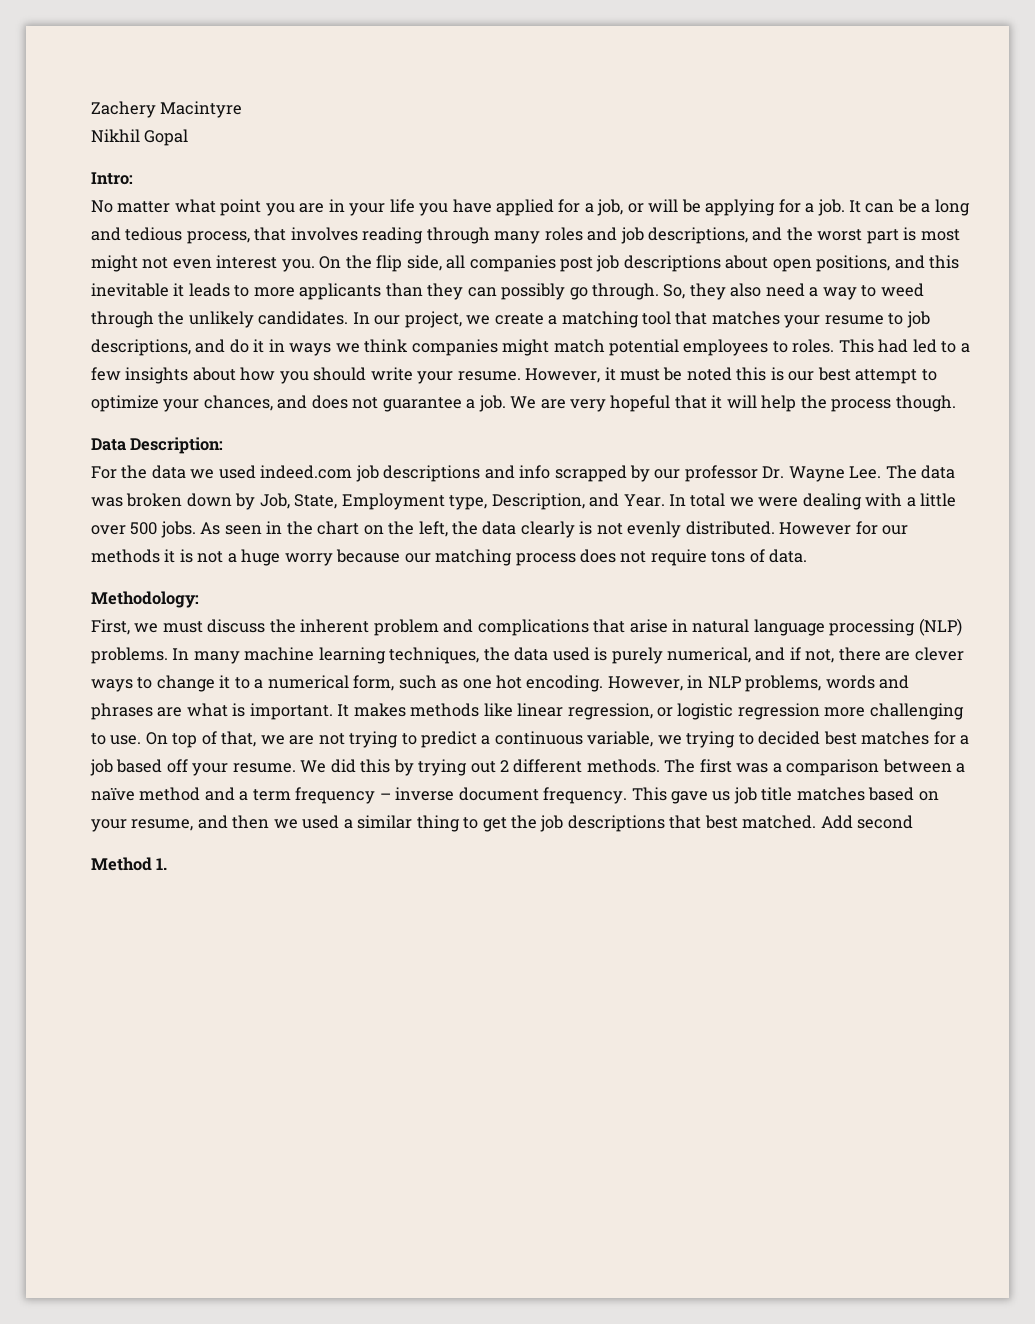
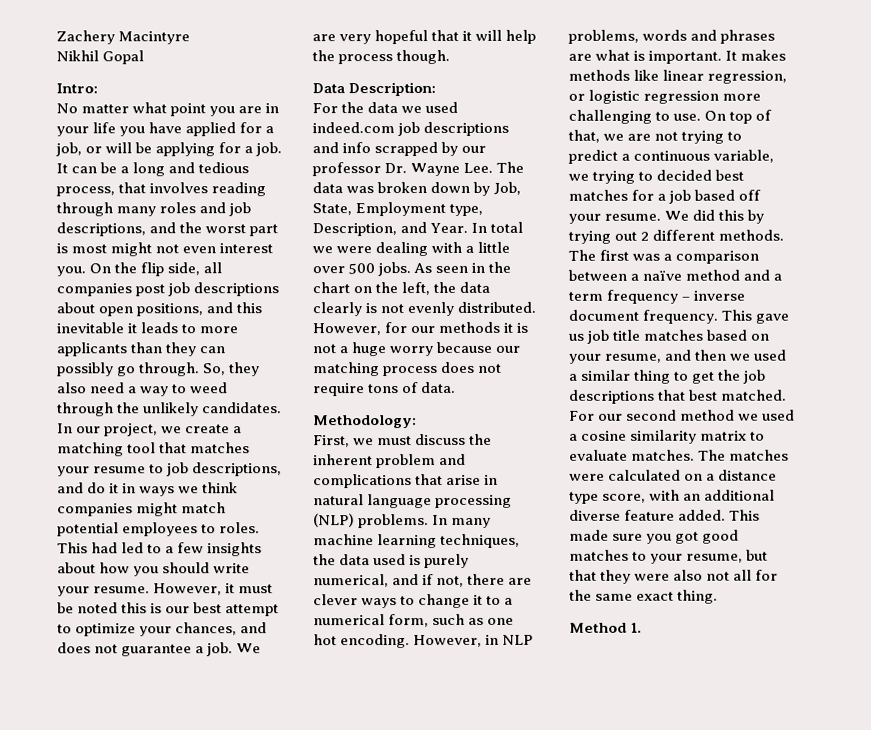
- However for our methods it is not a huge worry because our matching process does not require tons of data.
+ However, for our methods it is not a huge worry because our matching process does not require tons of data.
- Add second
+ For our second method we used a cosine similarity matrix to evaluate matches. The matches were calculated on a distance type score, with an additional diverse feature added. This made sure you got good matches to your resume, but that they were also not all for the same exact thing.

